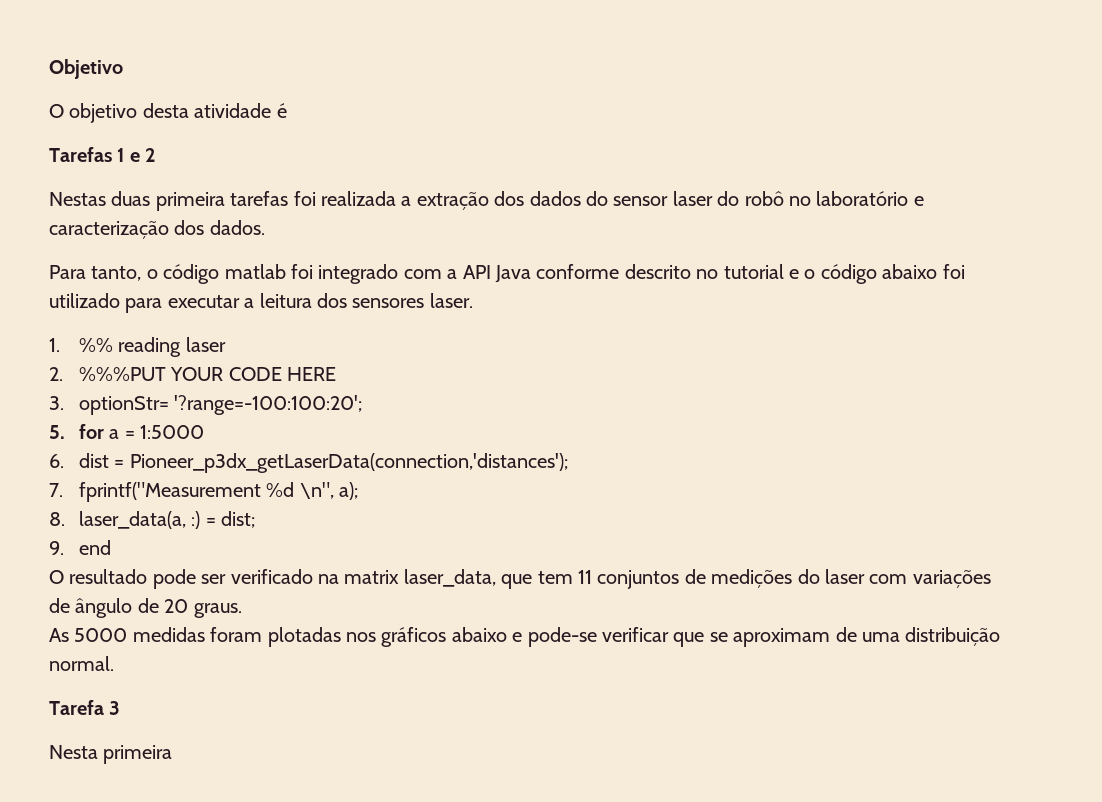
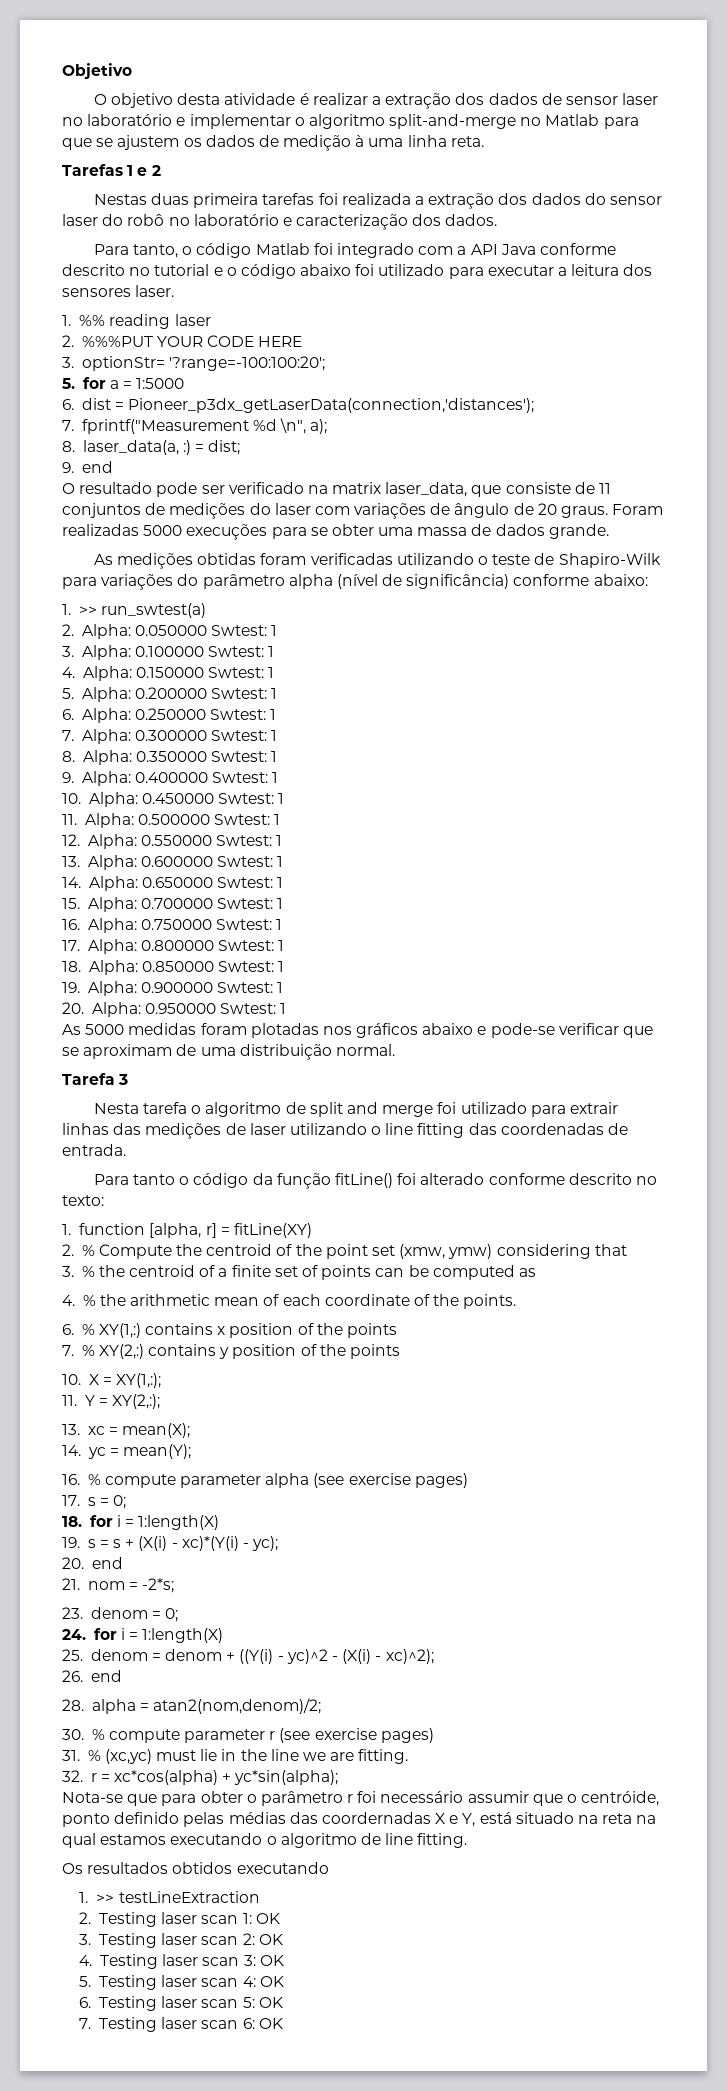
- O objetivo desta atividade é
+ O objetivo desta atividade é realizar a extração dos dados de sensor laser no laboratório e implementar o algoritmo split-and-merge no Matlab para que se ajustem os dados de medição à uma linha reta.
- Para tanto, o código matlab foi integrado com a API Java conforme descrito no tutorial e o código abaixo foi utilizado para executar a leitura dos sensores laser.
+ Para tanto, o código Matlab foi integrado com a API Java conforme descrito no tutorial e o código abaixo foi utilizado para executar a leitura dos sensores laser.
- O resultado pode ser verificado na matrix laser_data, que tem 11 conjuntos de medições do laser com variações de ângulo de 20 graus.
+ O resultado pode ser verificado na matrix laser_data, que consiste de 11 conjuntos de medições do laser com variações de ângulo de 20 graus. Foram realizadas 5000 execuções para se obter uma massa de dados grande.
+ As medições obtidas foram verificadas utilizando o teste de Shapiro-Wilk para variações do parâmetro alpha (nível de significância) conforme abaixo:
+ 1. >> run_swtest(a)
+ 2. Alpha: 0.050000 Swtest: 1
+ 3. Alpha: 0.100000 Swtest: 1
+ 4. Alpha: 0.150000 Swtest: 1
+ 5. Alpha: 0.200000 Swtest: 1
+ 6. Alpha: 0.250000 Swtest: 1
+ 7. Alpha: 0.300000 Swtest: 1
+ 8. Alpha: 0.350000 Swtest: 1
+ 9. Alpha: 0.400000 Swtest: 1
+ 10. Alpha: 0.450000 Swtest: 1
+ 11. Alpha: 0.500000 Swtest: 1
+ 12. Alpha: 0.550000 Swtest: 1
+ 13. Alpha: 0.600000 Swtest: 1
+ 14. Alpha: 0.650000 Swtest: 1
+ 15. Alpha: 0.700000 Swtest: 1
+ 16. Alpha: 0.750000 Swtest: 1
+ 17. Alpha: 0.800000 Swtest: 1
+ 18. Alpha: 0.850000 Swtest: 1
+ 19. Alpha: 0.900000 Swtest: 1
+ 20. Alpha: 0.950000 Swtest: 1
- Nesta primeira
+ Nesta tarefa o algoritmo de split and merge foi utilizado para extrair linhas das medições de laser utilizando o line fitting das coordenadas de entrada.
+ Para tanto o código da função fitLine() foi alterado conforme descrito no texto:
+ 1. function [alpha, r] = fitLine(XY)
+ 2. % Compute the centroid of the point set (xmw, ymw) considering that
+ 3. % the centroid of a finite set of points can be computed as
+ 4. % the arithmetic mean of each coordinate of the points.
+ 6. % XY(1,:) contains x position of the points
+ 7. % XY(2,:) contains y position of the points
+ 10. X = XY(1,:);
+ 11. Y = XY(2,:);
+ 13. xc = mean(X);
+ 14. yc = mean(Y);
+ 16. % compute parameter alpha (see exercise pages)
+ 17. s = 0;
+ 18. for i = 1:length(X)
+ 19. s = s + (X(i) - xc)*(Y(i) - yc);
+ 20. end
+ 21. nom = -2*s;
+ 23. denom = 0;
+ 24. for i = 1:length(X)
+ 25. denom = denom + ((Y(i) - yc)^2 - (X(i) - xc)^2);
+ 26. end
+ 28. alpha = atan2(nom,denom)/2;
+ 30. % compute parameter r (see exercise pages)
+ 31. % (xc,yc) must lie in the line we are fitting.
+ 32. r = xc*cos(alpha) + yc*sin(alpha);
+ Nota-se que para obter o parâmetro r foi necessário assumir que o centróide, ponto definido pelas médias das coordernadas X e Y, está situado na reta na qual estamos executando o algoritmo de line fitting.
+ Os resultados obtidos executando
+ 1. >> testLineExtraction
+ 2. Testing laser scan 1: OK
+ 3. Testing laser scan 2: OK
+ 4. Testing laser scan 3: OK
+ 5. Testing laser scan 4: OK
+ 6. Testing laser scan 5: OK
+ 7. Testing laser scan 6: OK

